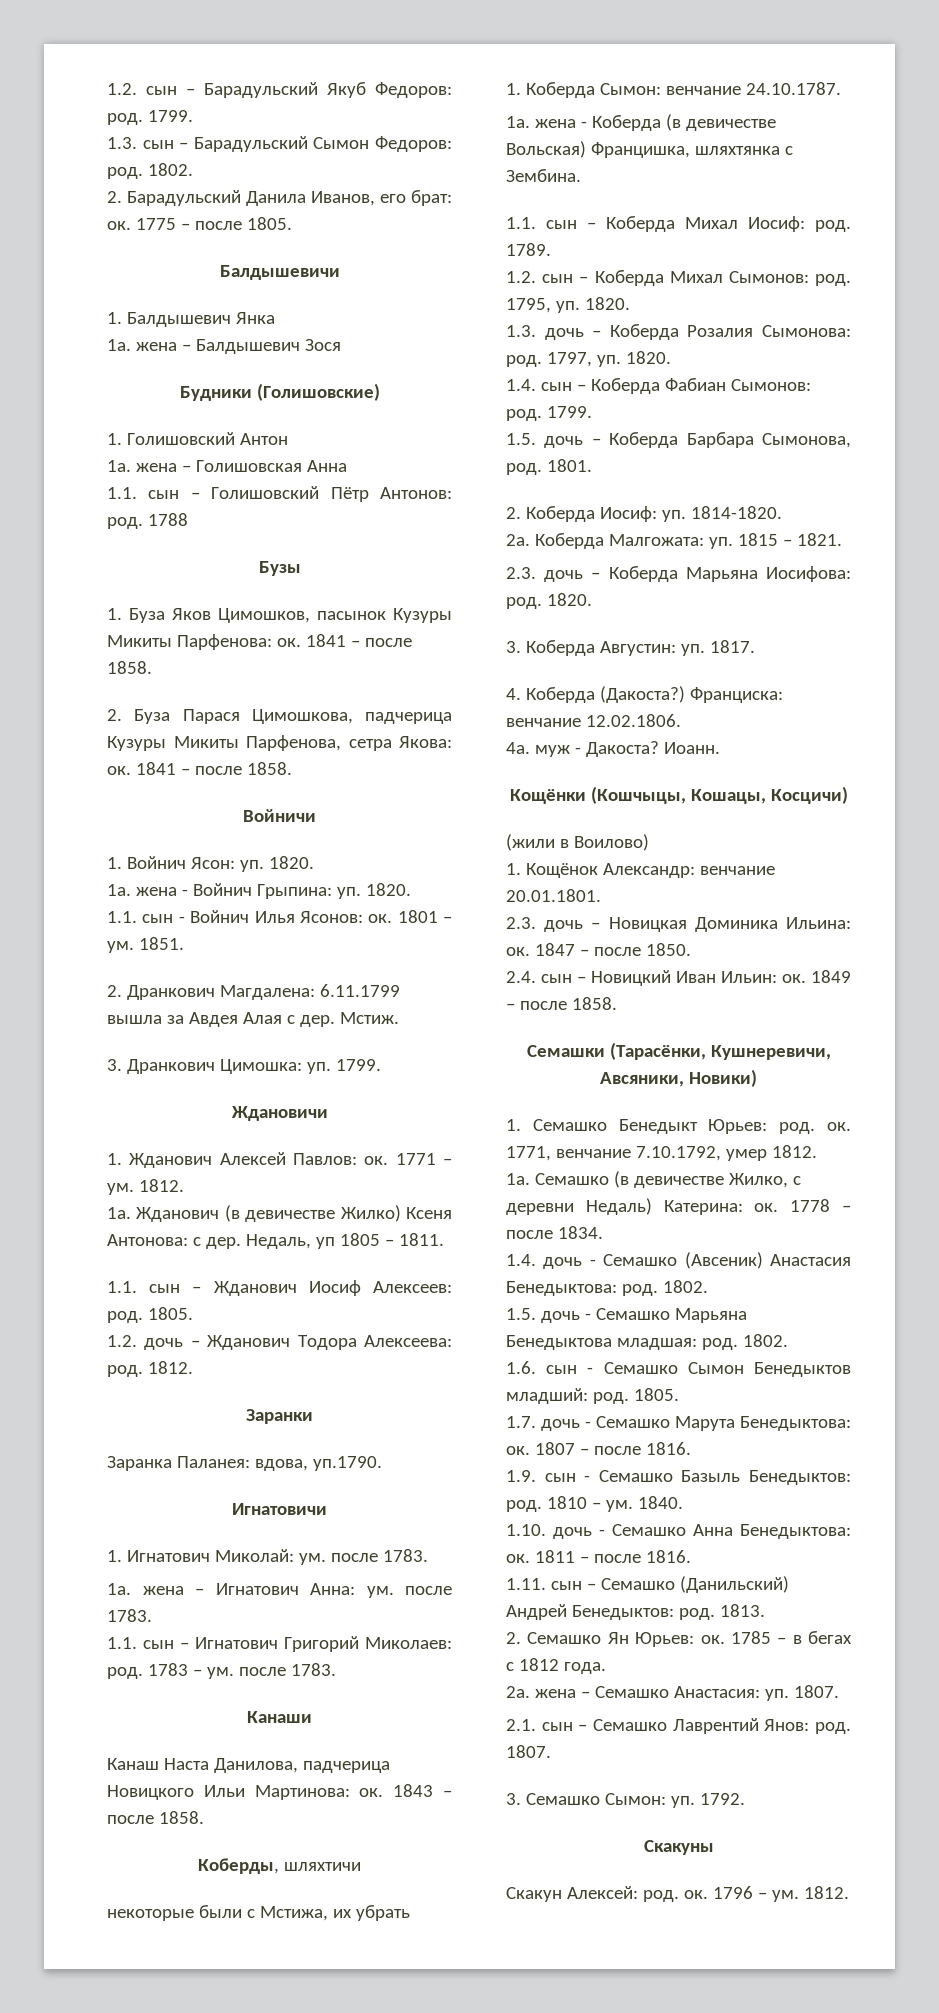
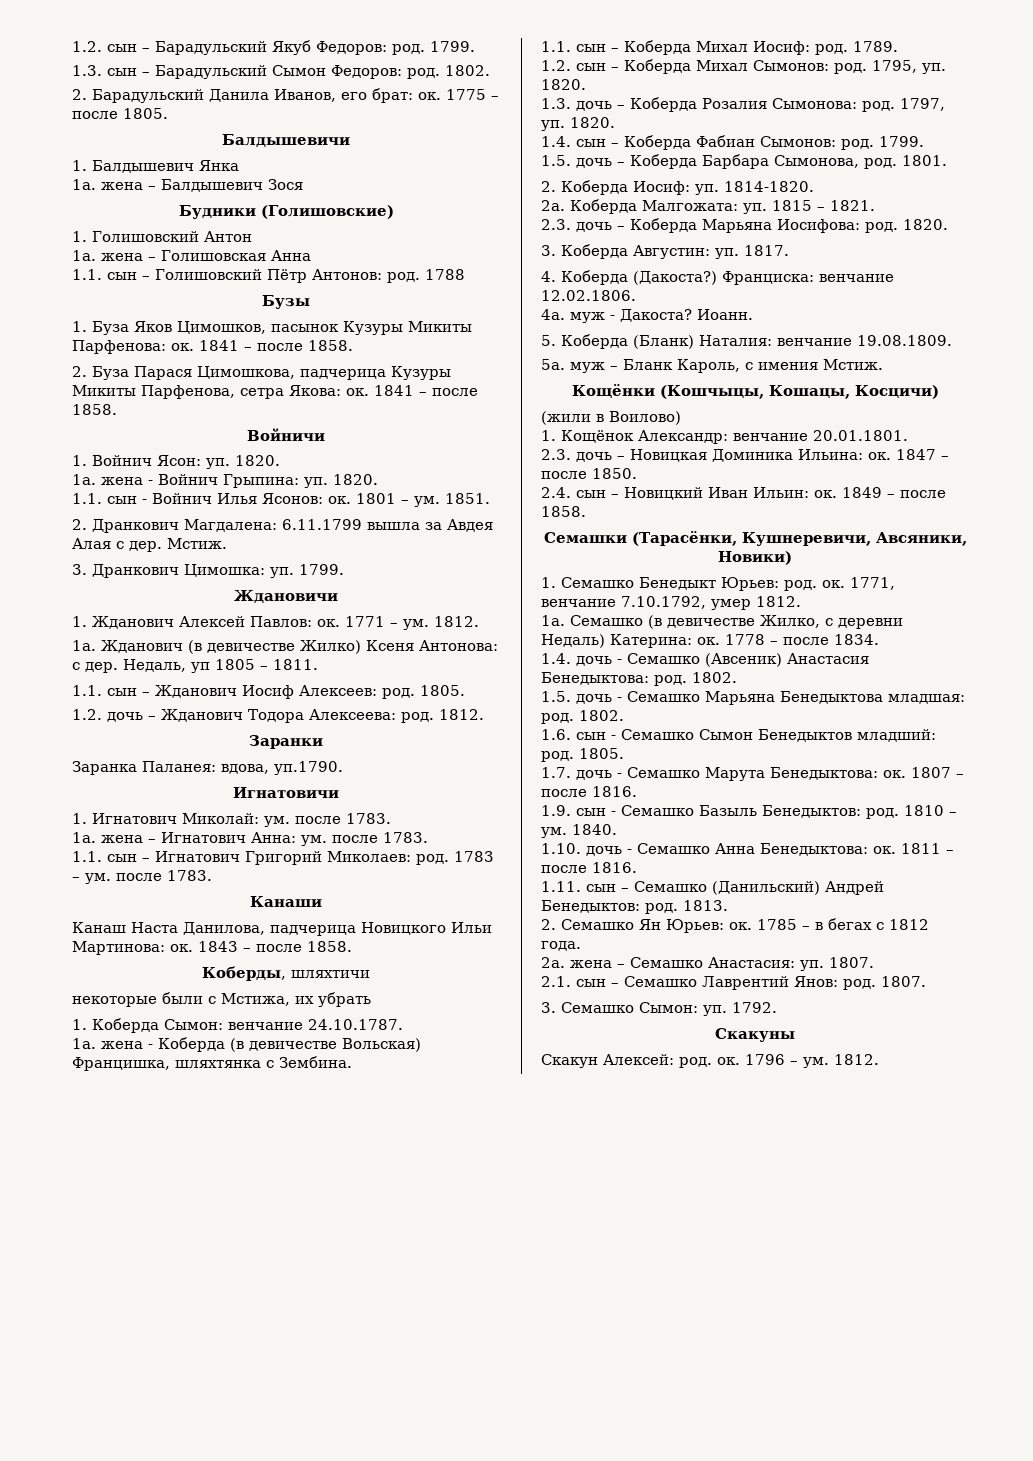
+ 5. Коберда (Бланк) Наталия: венчание 19.08.1809.
+ 5а. муж – Бланк Кароль, с имения Мстиж.

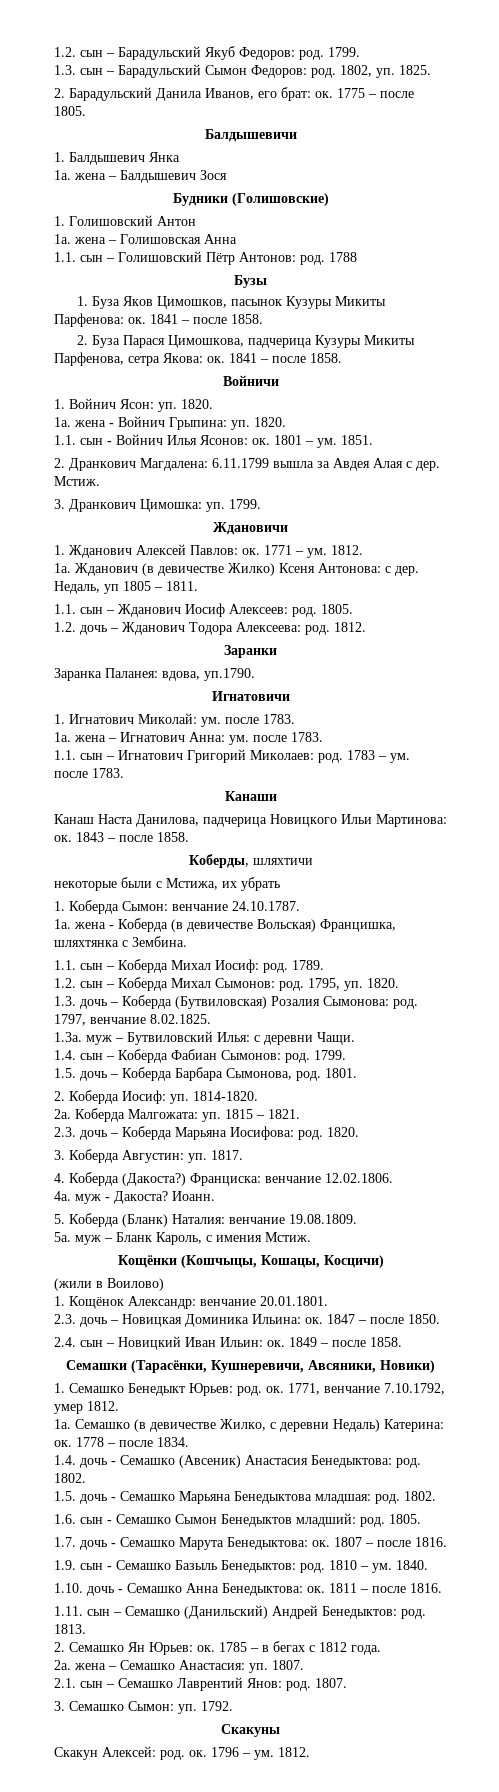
- 1.3. сын – Барадульский Сымон Федоров: род. 1802.
+ 1.3. сын – Барадульский Сымон Федоров: род. 1802, уп. 1825.
- 1.3. дочь – Коберда Розалия Сымонова: род.
+ 1.3. дочь – Коберда (Бутвиловская) Розалия Сымонова: род.
- 1797, уп. 1820.
+ 1797, венчание 8.02.1825.
+ 1.3а. муж – Бутвиловский Илья: с деревни Чащи.

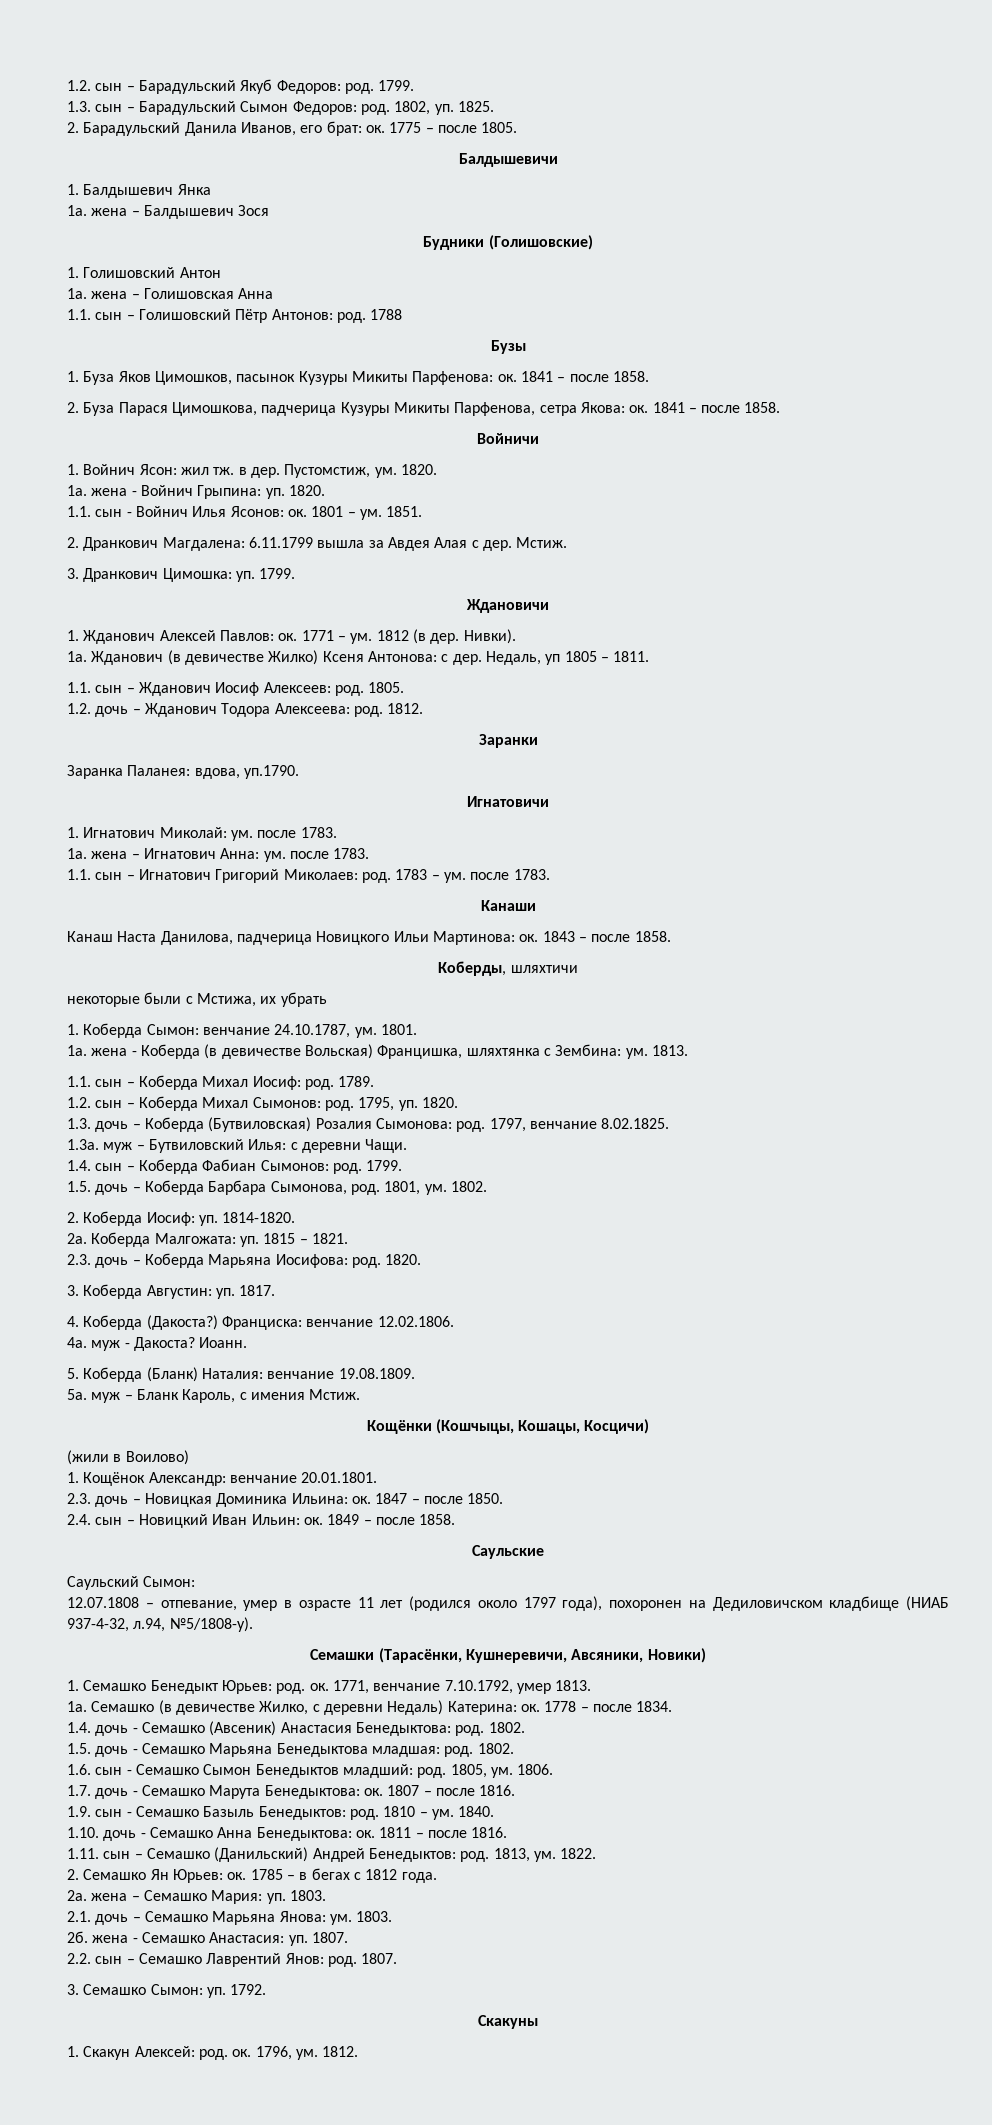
- 1. Войнич Ясон: уп.
+ 1. Войнич Ясон: жил тж. в дер. Пустомстиж, ум.
- 1771 – ум. 1812.
+ 1771 – ум. 1812 (в дер. Нивки).
- 1. Коберда Сымон: венчание 24.10.1787.
+ 1. Коберда Сымон: венчание 24.10.1787, ум. 1801.
- 1а. жена - Коберда (в девичестве Вольская) Францишка, шляхтянка с Зембина.
+ 1а. жена - Коберда (в девичестве Вольская) Францишка, шляхтянка с Зембина: ум. 1813.
- 1801.
+ 1801, ум. 1802.
+ Саульские
+ Саульский Сымон:
+ 12.07.1808 – отпевание, умер в озрасте 11 лет (родился около 1797 года), похоронен на Дедиловичском кладбище (НИАБ 937-4-32, л.94, №5/1808-у).
- 1771, венчание 7.10.1792, умер 1812.
+ 1771, венчание 7.10.1792, умер 1813.
- 1.6. сын - Семашко Сымон Бенедыктов младший: род. 1805.
+ 1.6. сын - Семашко Сымон Бенедыктов младший: род. 1805, ум. 1806.
- 1813.
+ 1813, ум. 1822.
- 2а. жена – Семашко Анастасия: уп.
+ 2а. жена – Семашко Мария: уп. 1803.
+ 2.1. дочь – Семашко Марьяна Янова: ум. 1803.
+ 2б. жена - Семашко Анастасия: уп.
- 2.1. сын – Семашко Лаврентий Янов: род.
+ 2.2. сын – Семашко Лаврентий Янов: род.
- Скакун Алексей: род. ок.
+ 1. Скакун Алексей: род. ок.
- 1796 – ум.
+ 1796, ум.

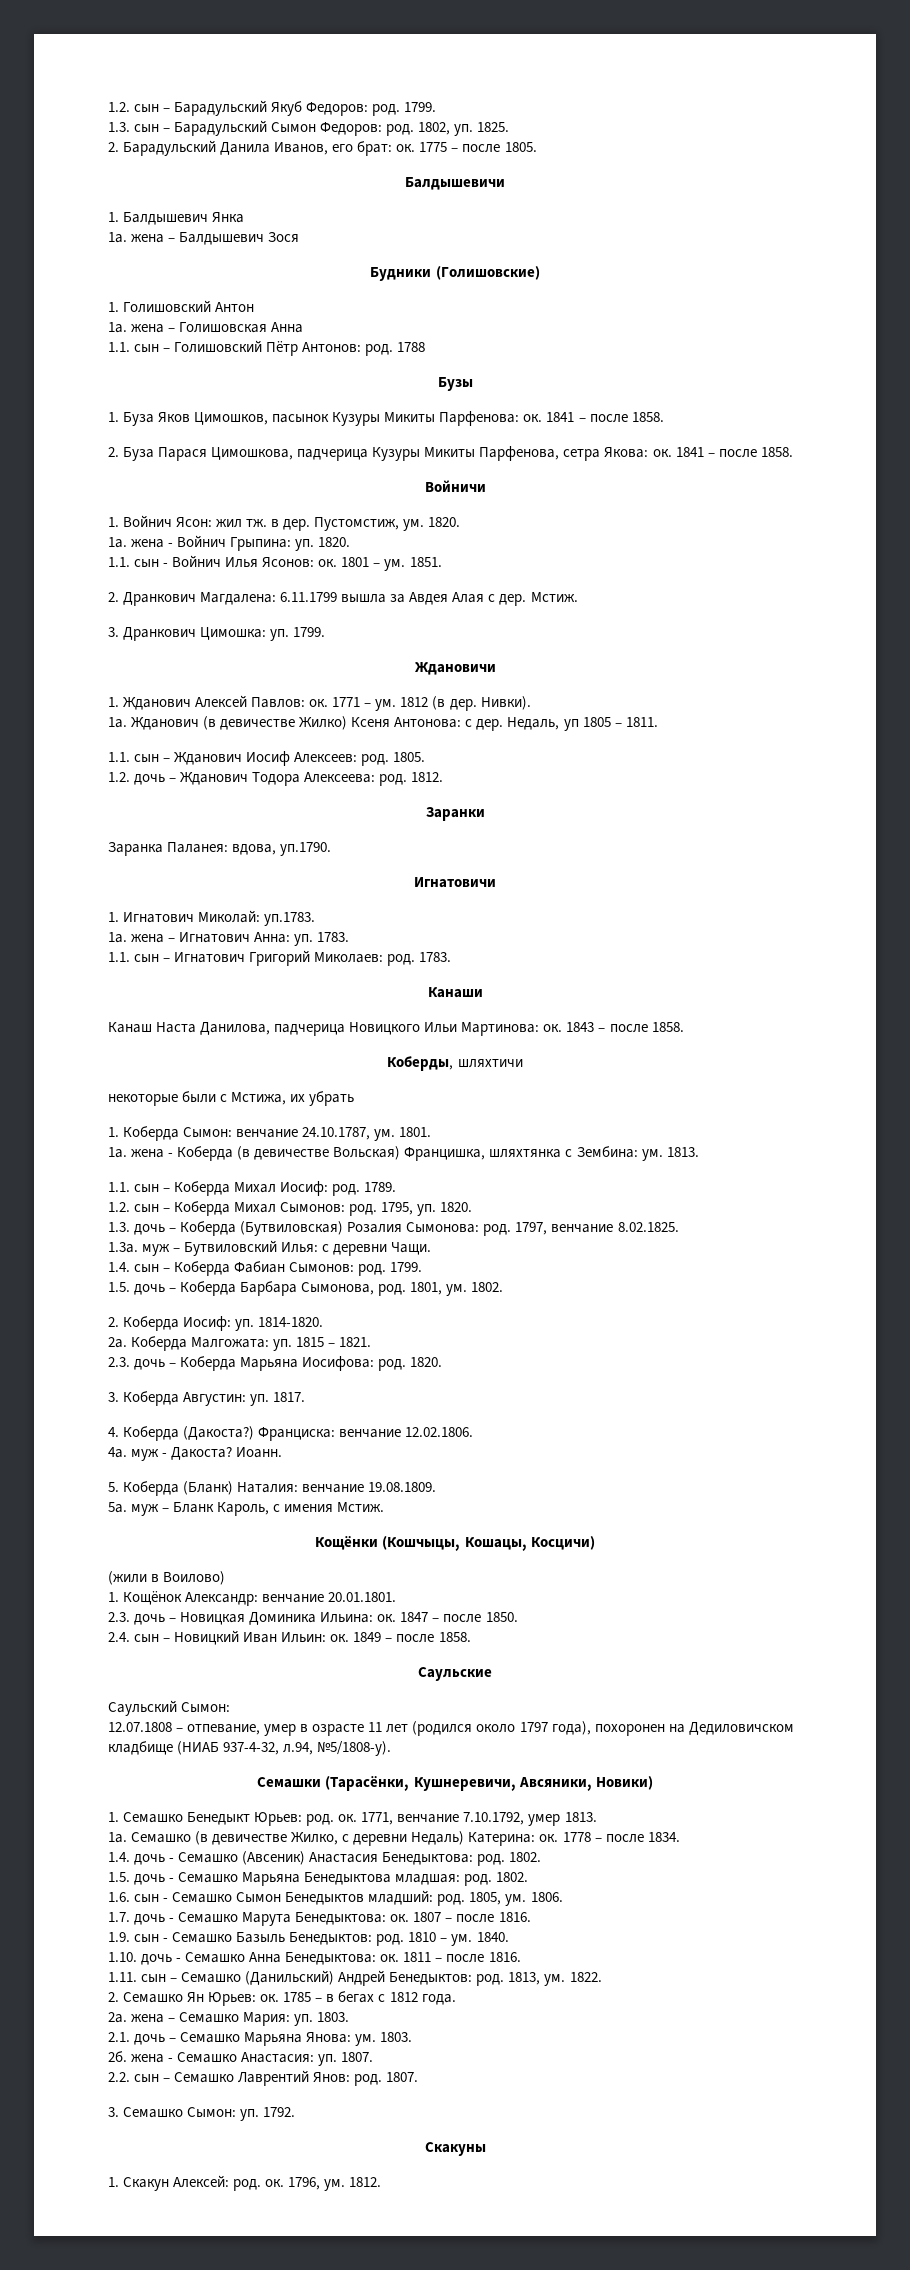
- 1. Игнатович Миколай: ум. после 1783.
+ 1. Игнатович Миколай: уп.1783.
- 1а. жена – Игнатович Анна: ум. после 1783.
+ 1а. жена – Игнатович Анна: уп. 1783.
- 1.1. сын – Игнатович Григорий Миколаев: род. 1783 – ум. после 1783.
+ 1.1. сын – Игнатович Григорий Миколаев: род. 1783.

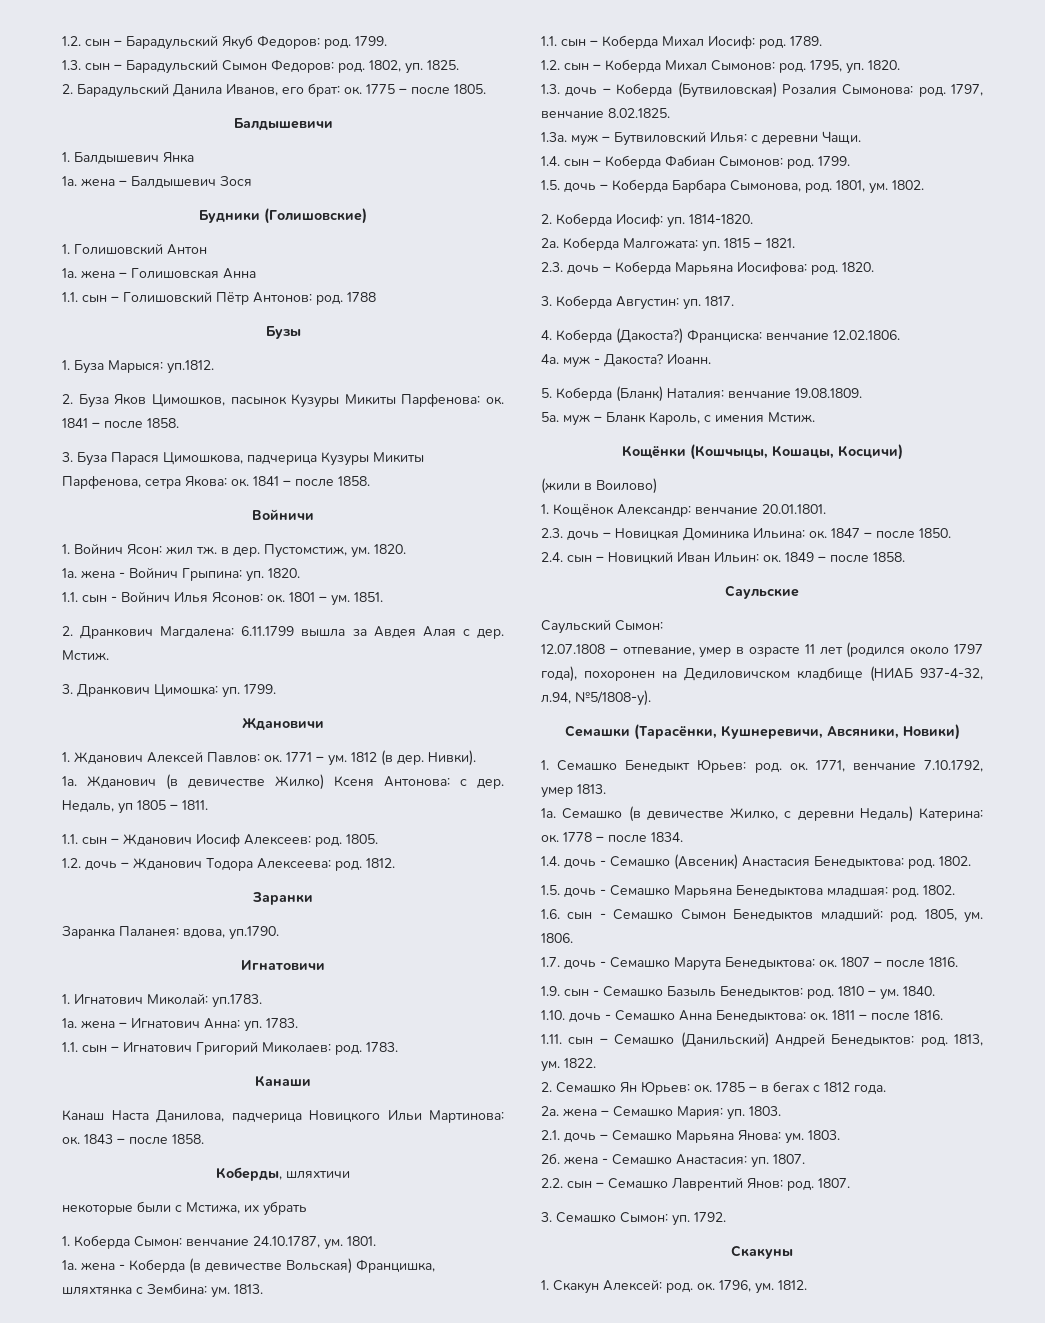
- 1. Буза Яков Цимошков, пасынок Кузуры Микиты Парфенова: ок.
+ 1. Буза Марыся: уп.1812.
+ 2. Буза Яков Цимошков, пасынок Кузуры Микиты Парфенова: ок.
- 2. Буза Парася Цимошкова, падчерица Кузуры Микиты Парфенова, сетра Якова: ок.
+ 3. Буза Парася Цимошкова, падчерица Кузуры Микиты Парфенова, сетра Якова: ок.

